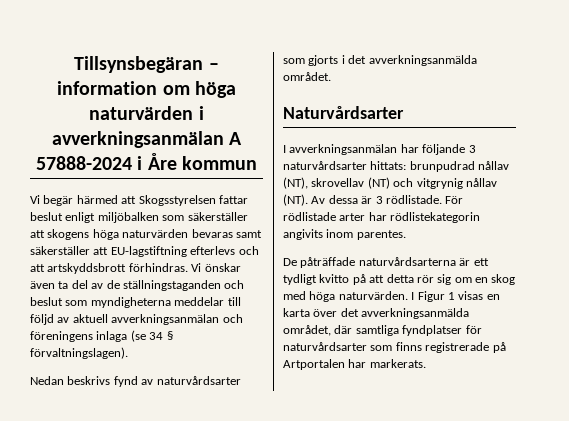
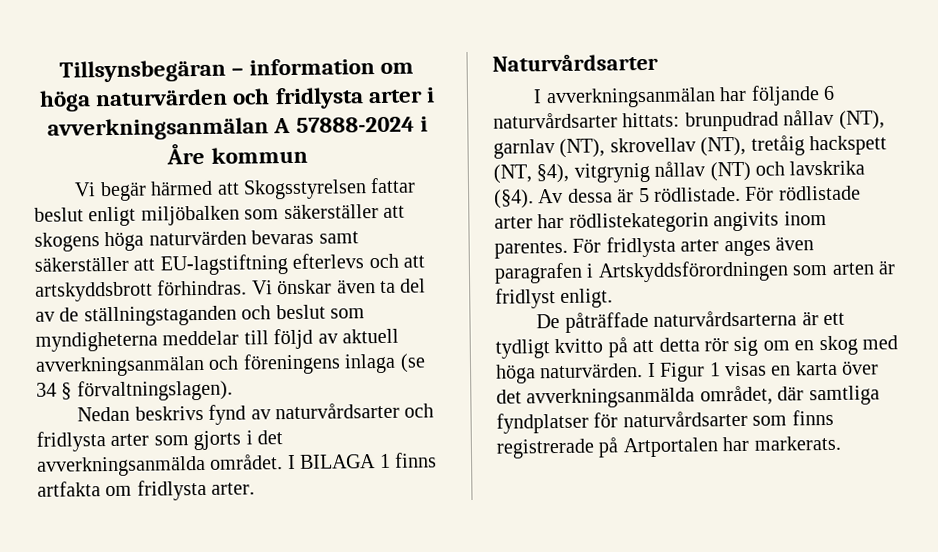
- Tillsynsbegäran – information om höga naturvärden i avverkningsanmälan A 57888-2024 i Åre kommun
+ Tillsynsbegäran – information om höga naturvärden och fridlysta arter i avverkningsanmälan A 57888-2024 i Åre kommun
- Nedan beskrivs fynd av naturvårdsarter som gjorts i det avverkningsanmälda området.
+ Nedan beskrivs fynd av naturvårdsarter och fridlysta arter som gjorts i det avverkningsanmälda området. I BILAGA 1 finns artfakta om fridlysta arter.
- I avverkningsanmälan har följande 3 naturvårdsarter hittats: brunpudrad nållav (NT), skrovellav (NT) och vitgrynig nållav (NT). Av dessa är 3 rödlistade.
+ I avverkningsanmälan har följande 6 naturvårdsarter hittats: brunpudrad nållav (NT), garnlav (NT), skrovellav (NT), tretåig hackspett (NT, §4), vitgrynig nållav (NT) och lavskrika (§4). Av dessa är 5 rödlistade.
+ För fridlysta arter anges även paragrafen i Artskyddsförordningen som arten är fridlyst enligt.

